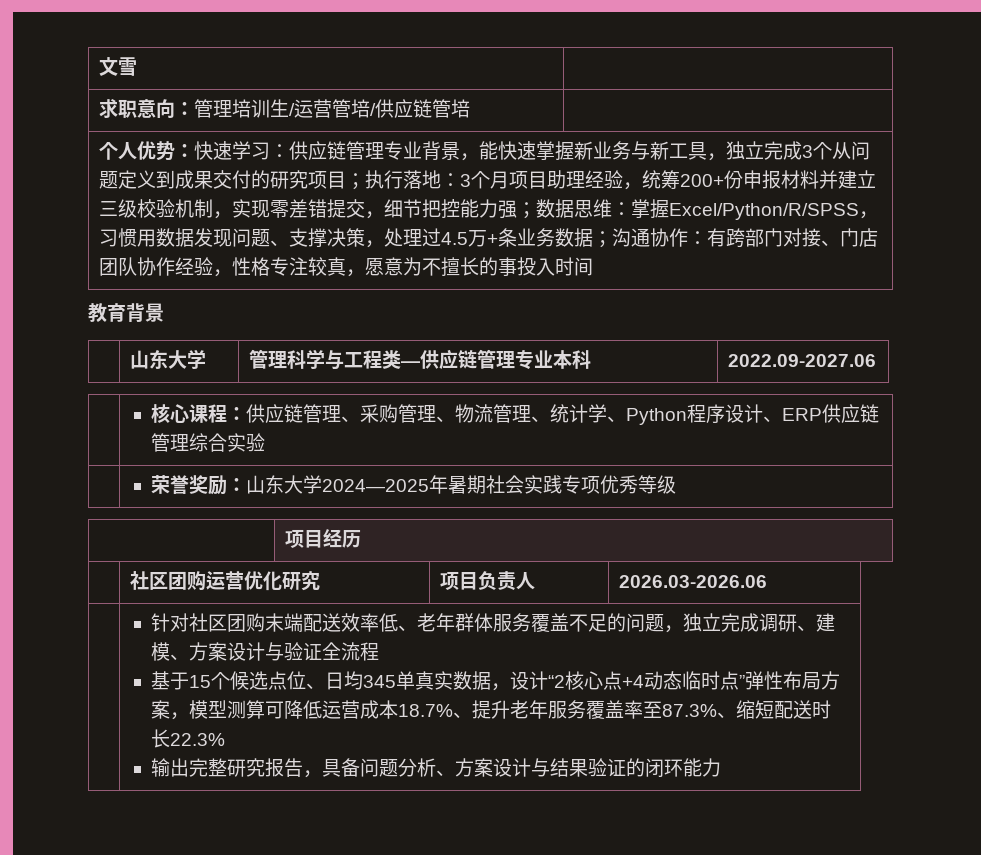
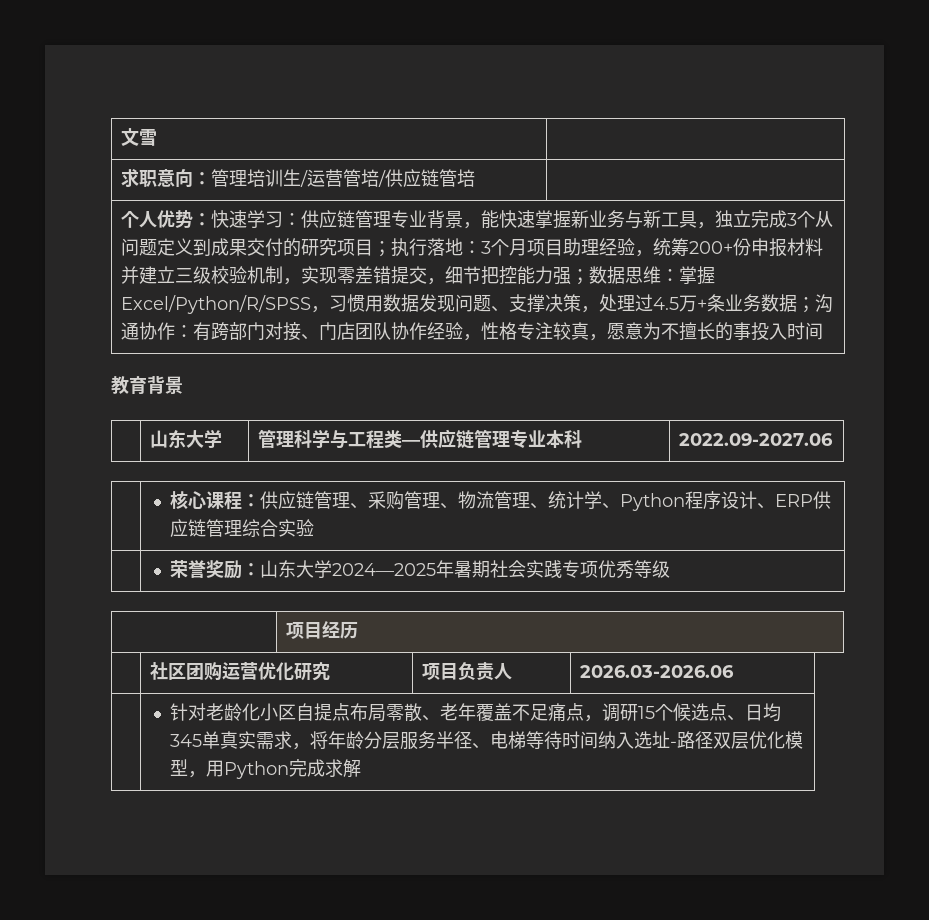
- 针对社区团购末端配送效率低、老年群体服务覆盖不足的问题，独立完成调研、建模、方案设计与验证全流程
- 基于15个候选点位、日均345单真实数据，设计“2核心点+4动态临时点”弹性布局方案，模型测算可降低运营成本18.7%、提升老年服务覆盖率至87.3%、缩短配送时长22.3%
- 输出完整研究报告，具备问题分析、方案设计与结果验证的闭环能力
+ 针对老龄化小区自提点布局零散、老年覆盖不足痛点，调研15个候选点、日均345单真实需求，将年龄分层服务半径、电梯等待时间纳入选址-路径双层优化模型，用Python完成求解

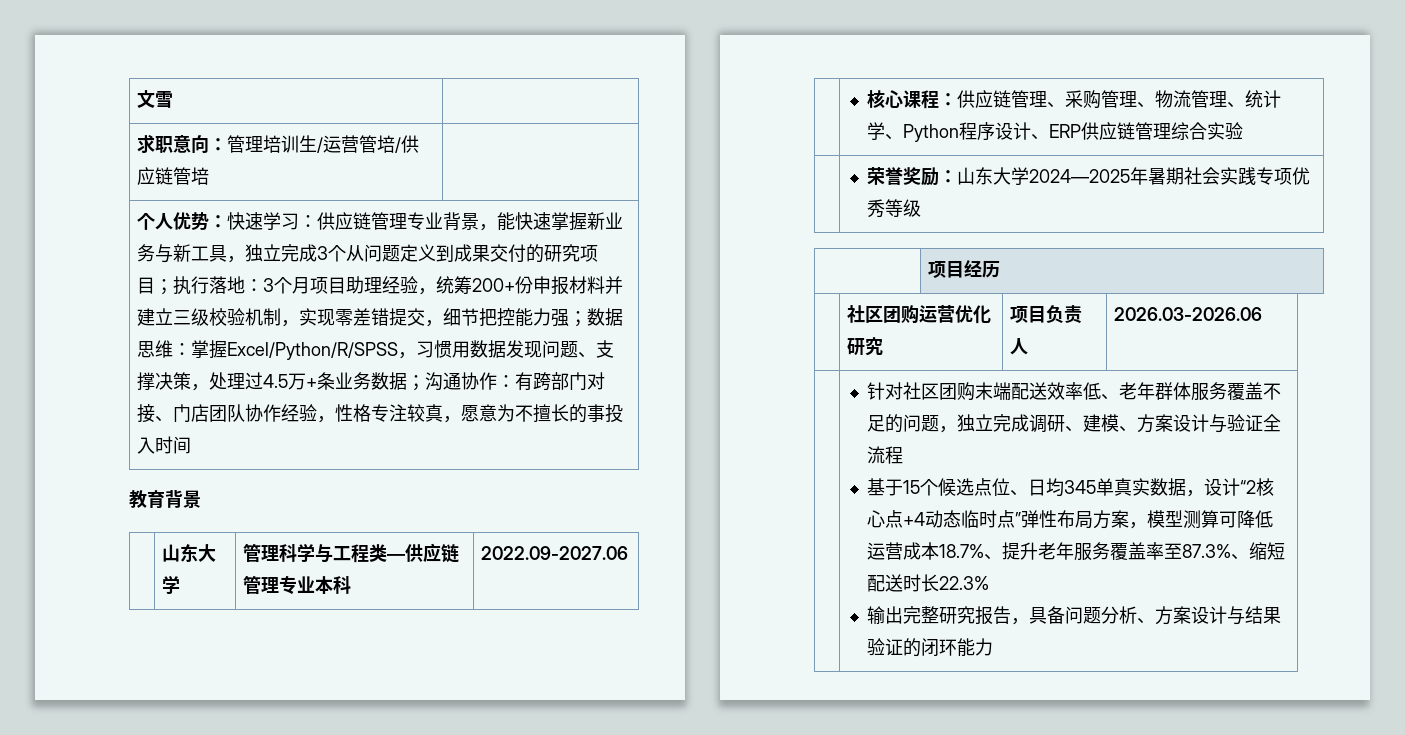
- 针对老龄化小区自提点布局零散、老年覆盖不足痛点，调研15个候选点、日均345单真实需求，将年龄分层服务半径、电梯等待时间纳入选址-路径双层优化模型，用Python完成求解
+ 针对社区团购末端配送效率低、老年群体服务覆盖不足的问题，独立完成调研、建模、方案设计与验证全流程
+ 基于15个候选点位、日均345单真实数据，设计“2核心点+4动态临时点”弹性布局方案，模型测算可降低运营成本18.7%、提升老年服务覆盖率至87.3%、缩短配送时长22.3%
+ 输出完整研究报告，具备问题分析、方案设计与结果验证的闭环能力

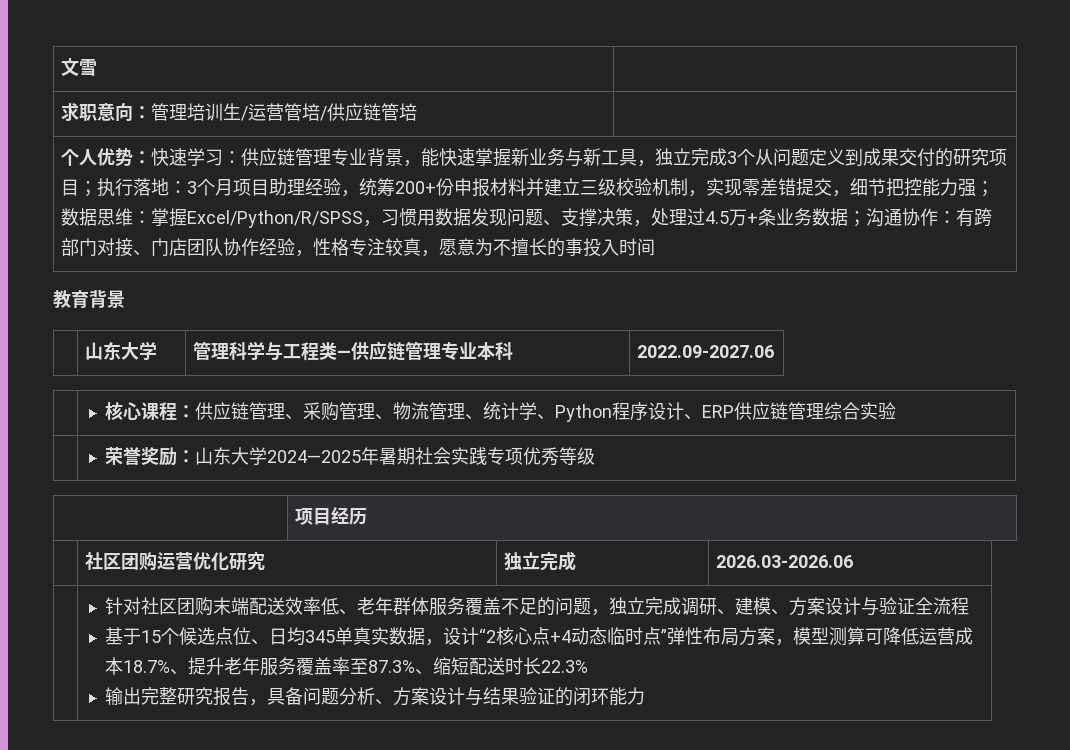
- | 社区团购运营优化研究 | 项目负责人 | 2026.03-2026.06
+ | 社区团购运营优化研究 | 独立完成 | 2026.03-2026.06

